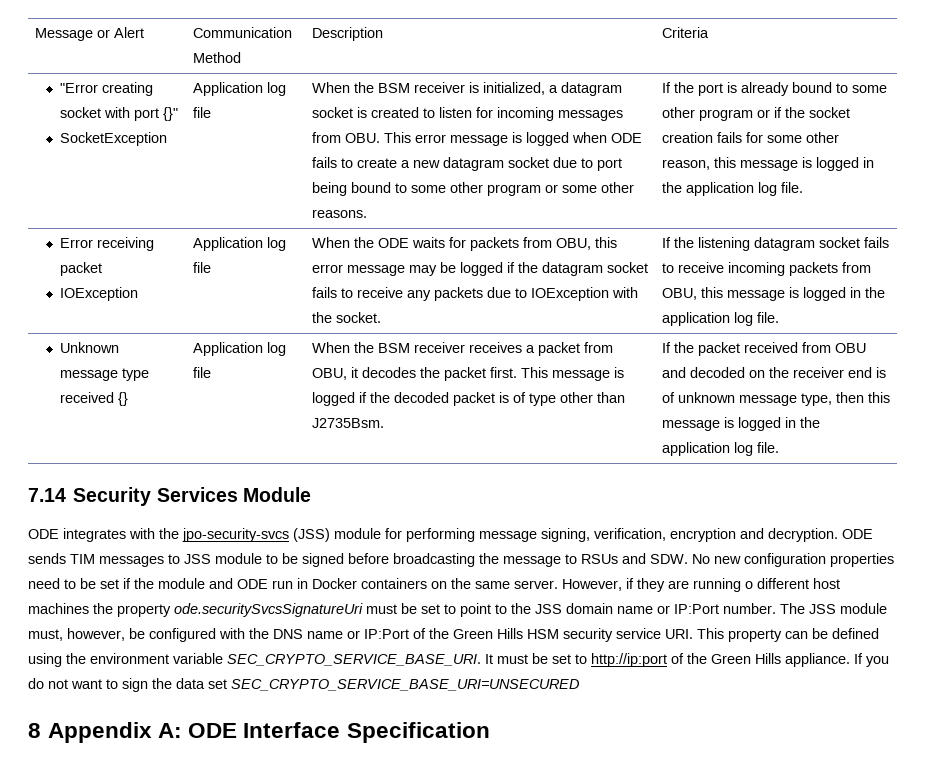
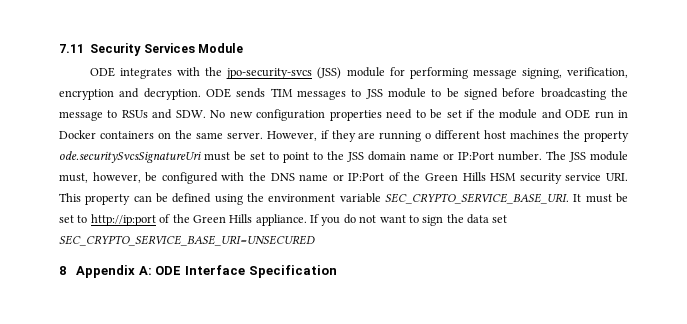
- Message or Alert | Communication Method | Description | Criteria
- "Error creating socket with port {}"
- SocketException | Application log file | When the BSM receiver is initialized, a datagram socket is created to listen for incoming messages from OBU. This error message is logged when ODE fails to create a new datagram socket due to port being bound to some other program or some other reasons. | If the port is already bound to some other program or if the socket creation fails for some other reason, this message is logged in the application log file.
- Error receiving packet
- IOException | Application log file | When the ODE waits for packets from OBU, this error message may be logged if the datagram socket fails to receive any packets due to IOException with the socket. | If the listening datagram socket fails to receive incoming packets from OBU, this message is logged in the application log file.
- Unknown message type received {} | Application log file | When the BSM receiver receives a packet from OBU, it decodes the packet first. This message is logged if the decoded packet is of type other than J2735Bsm. | If the packet received from OBU and decoded on the receiver end is of unknown message type, then this message is logged in the application log file.
- 7.14 Security Services Module
+ 7.11 Security Services Module

